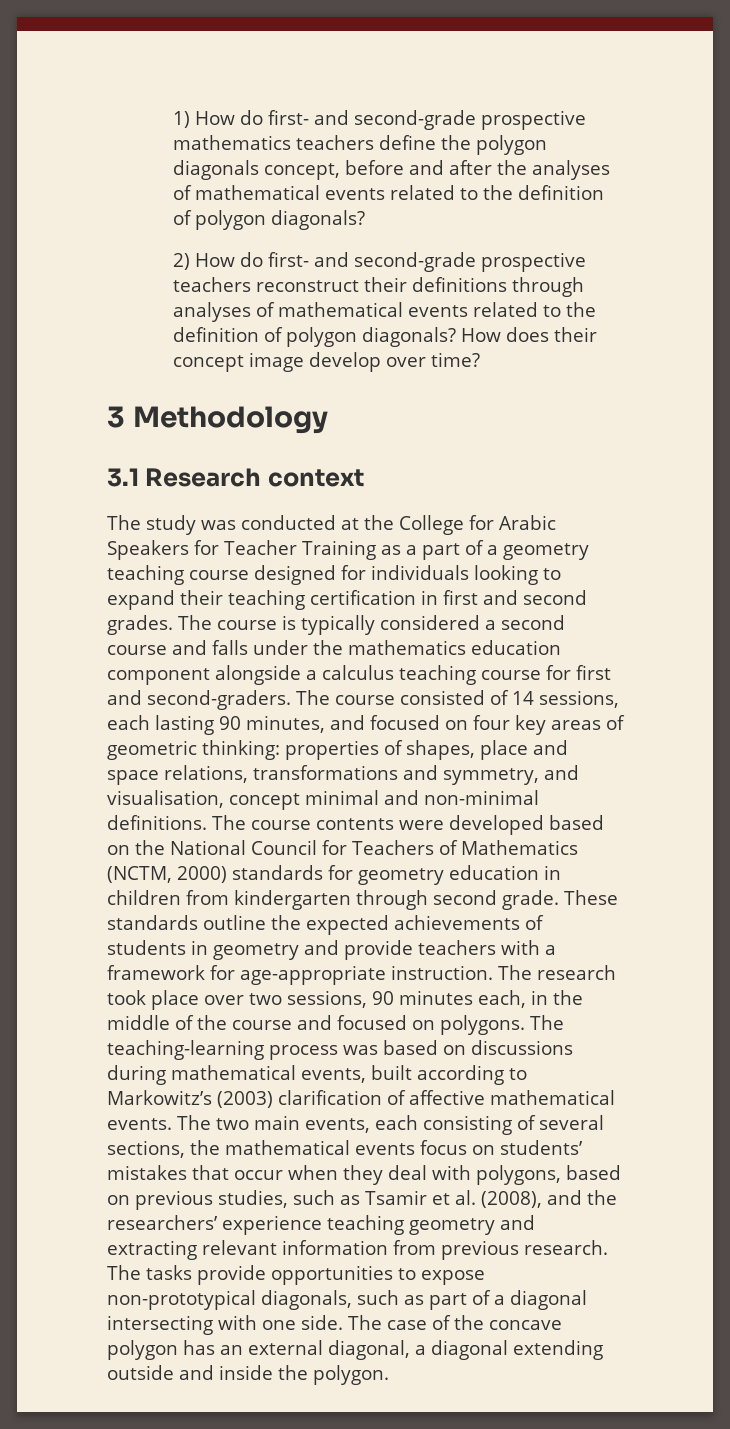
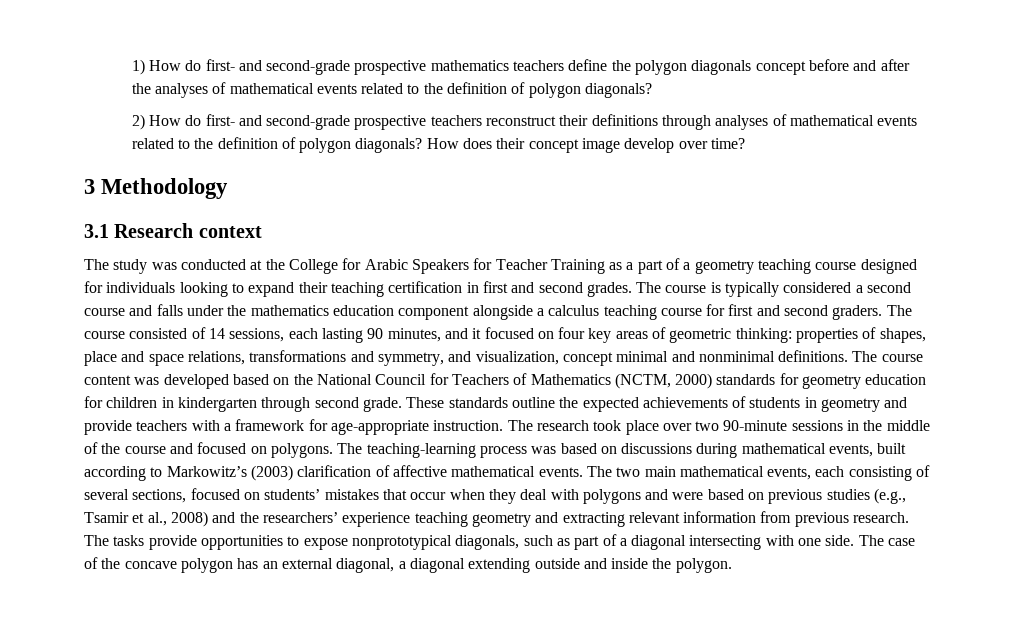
- 1) How do first- and second-grade prospective mathematics teachers define the polygon diagonals concept, before and after the analyses of mathematical events related to the definition of polygon diagonals?
+ 1) How do first- and second-grade prospective mathematics teachers define the polygon diagonals concept before and after the analyses of mathematical events related to the definition of polygon diagonals?
- The course is typically considered a second course and falls under the mathematics education component alongside a calculus teaching course for first and second-graders.
+ The course is typically considered a second course and falls under the mathematics education component alongside a calculus teaching course for first and second graders.
- The course consisted of 14 sessions, each lasting 90 minutes, and focused on four key areas of geometric thinking: properties of shapes, place and space relations, transformations and symmetry, and visualisation, concept minimal and non-minimal definitions.
+ The course consisted of 14 sessions, each lasting 90 minutes, and it focused on four key areas of geometric thinking: properties of shapes, place and space relations, transformations and symmetry, and visualization, concept minimal and nonminimal definitions.
- The course contents were developed based on the National Council for Teachers of Mathematics (NCTM, 2000) standards for geometry education in children from kindergarten through second grade.
+ The course content was developed based on the National Council for Teachers of Mathematics (NCTM, 2000) standards for geometry education for children in kindergarten through second grade.
- The research took place over two sessions, 90 minutes each, in the middle of the course and focused on polygons.
+ The research took place over two 90-minute sessions in the middle of the course and focused on polygons.
- The two main events, each consisting of several sections, the mathematical events focus on students’ mistakes that occur when they deal with polygons, based on previous studies, such as Tsamir et al. (2008), and the researchers’ experience teaching geometry and extracting relevant information from previous research.
+ The two main mathematical events, each consisting of several sections, focused on students’ mistakes that occur when they deal with polygons and were based on previous studies (e.g., Tsamir et al., 2008) and the researchers’ experience teaching geometry and extracting relevant information from previous research.
- The tasks provide opportunities to expose non-prototypical diagonals, such as part of a diagonal intersecting with one side.
+ The tasks provide opportunities to expose nonprototypical diagonals, such as part of a diagonal intersecting with one side.

